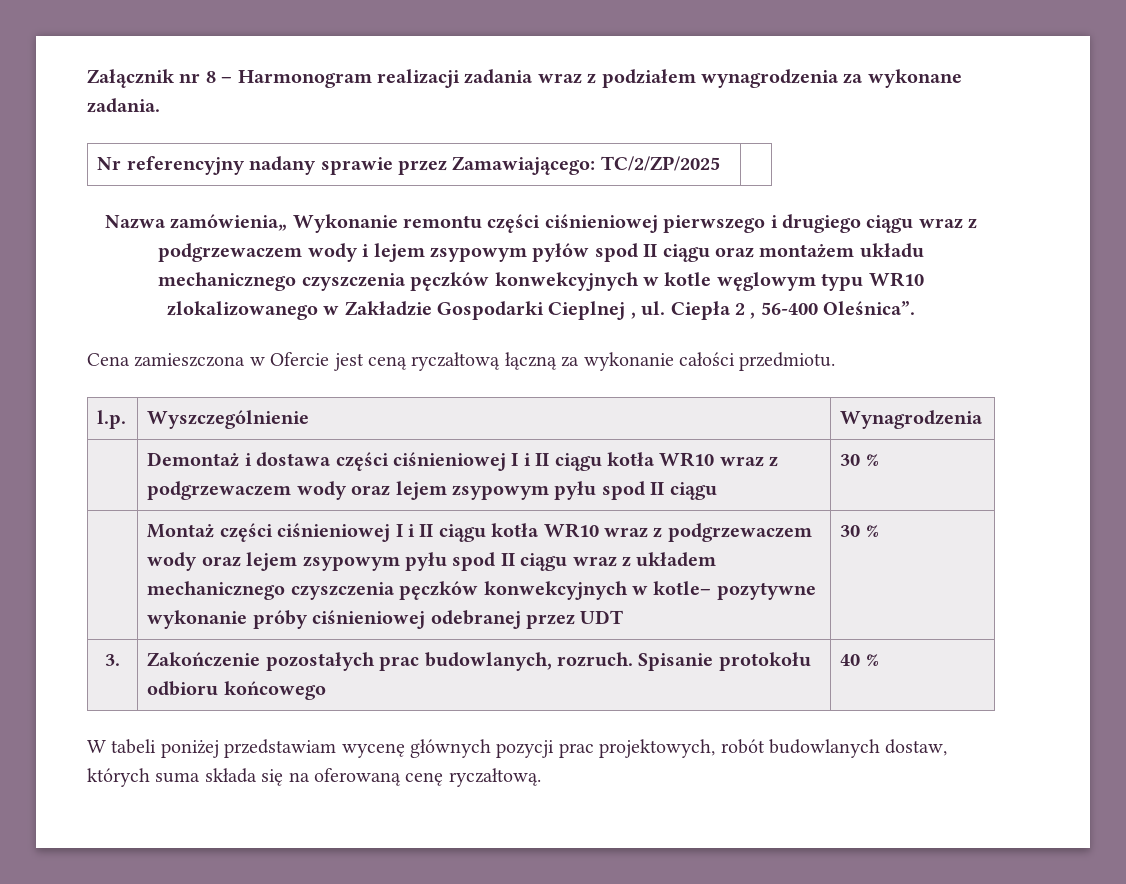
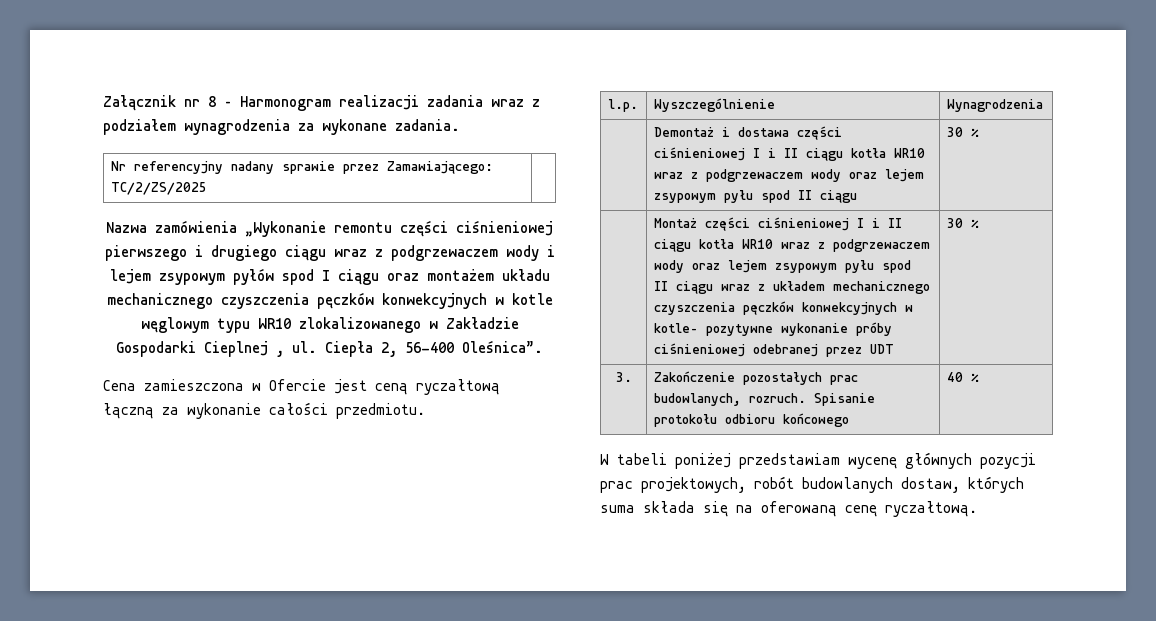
- Nr referencyjny nadany sprawie przez Zamawiającego: TC/2/ZP/2025 |
+ Nr referencyjny nadany sprawie przez Zamawiającego: TC/2/ZS/2025 |
- Nazwa zamówienia„ Wykonanie remontu części ciśnieniowej pierwszego i drugiego ciągu wraz z podgrzewaczem wody i lejem zsypowym pyłów spod II ciągu oraz montażem układu mechanicznego czyszczenia pęczków konwekcyjnych w kotle węglowym typu WR10 zlokalizowanego w Zakładzie Gospodarki Cieplnej , ul.
+ Nazwa zamówienia „Wykonanie remontu części ciśnieniowej pierwszego i drugiego ciągu wraz z podgrzewaczem wody i lejem zsypowym pyłów spod I ciągu oraz montażem układu mechanicznego czyszczenia pęczków konwekcyjnych w kotle węglowym typu WR10 zlokalizowanego w Zakładzie Gospodarki Cieplnej , ul.
- Ciepła 2 , 56-400 Oleśnica”.
+ Ciepła 2, 56-400 Oleśnica”.

